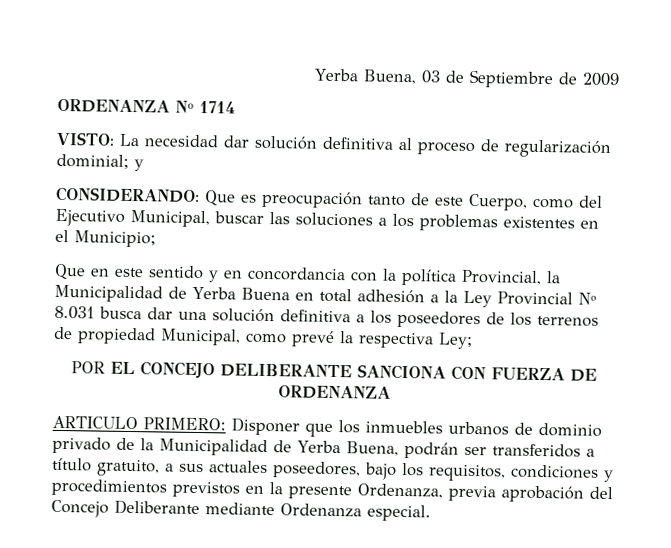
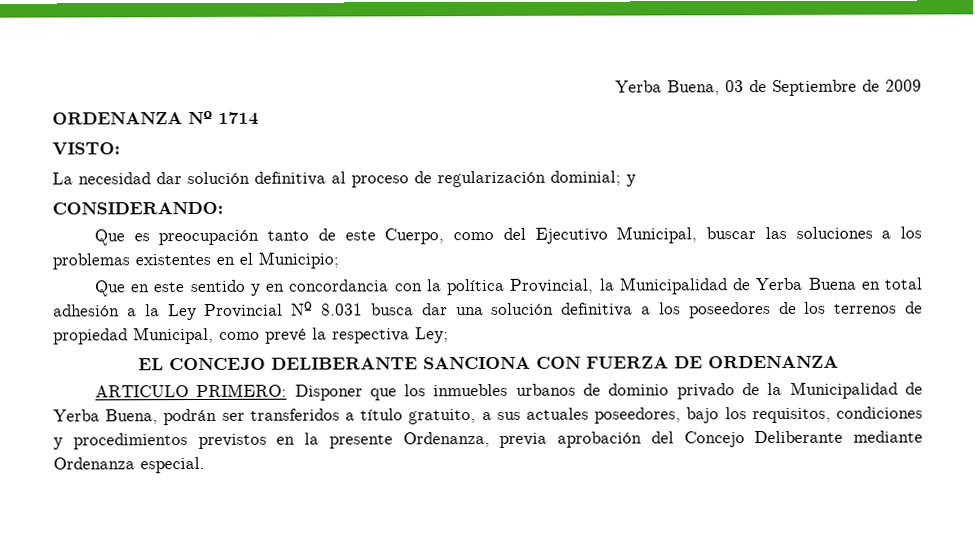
- VISTO: La necesidad dar solución definitiva al proceso de regularización dominial; y
+ VISTO:
+ La necesidad dar solución definitiva al proceso de regularización dominial; y
- CONSIDERANDO: Que es preocupación tanto de este Cuerpo, como del Ejecutivo Municipal, buscar las soluciones a los problemas existentes en el Municipio;
+ CONSIDERANDO:
+ Que es preocupación tanto de este Cuerpo, como del Ejecutivo Municipal, buscar las soluciones a los problemas existentes en el Municipio;
- POR EL CONCEJO DELIBERANTE SANCIONA CON FUERZA DE ORDENANZA
+ EL CONCEJO DELIBERANTE SANCIONA CON FUERZA DE ORDENANZA

